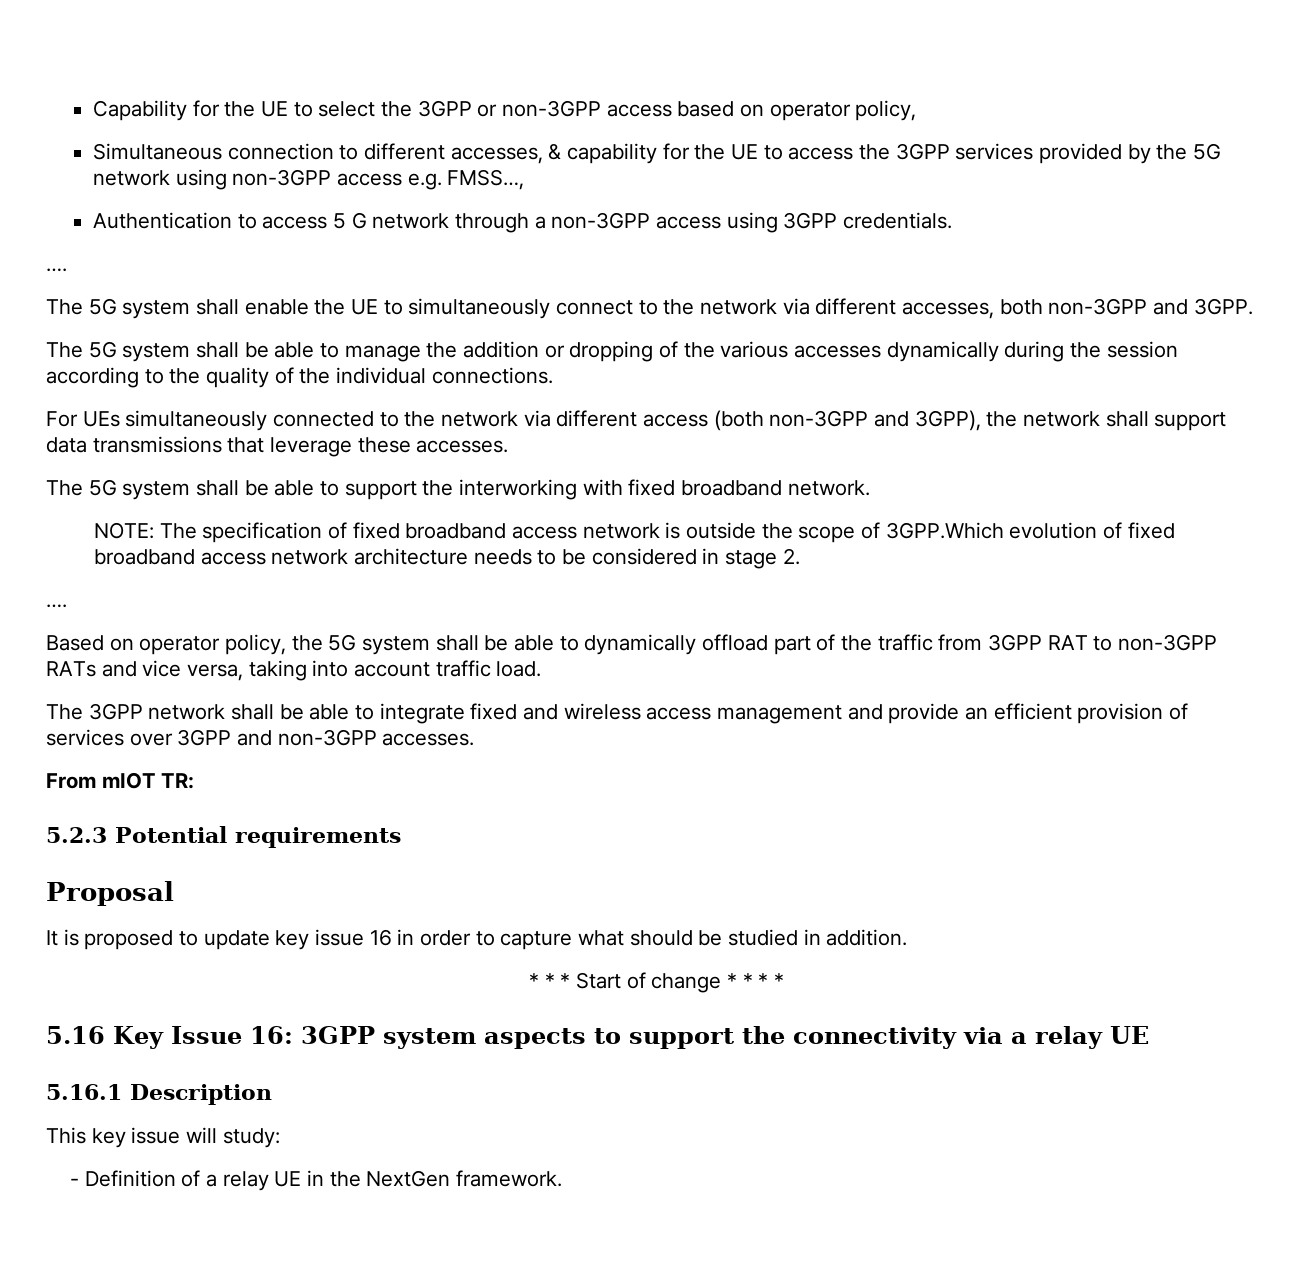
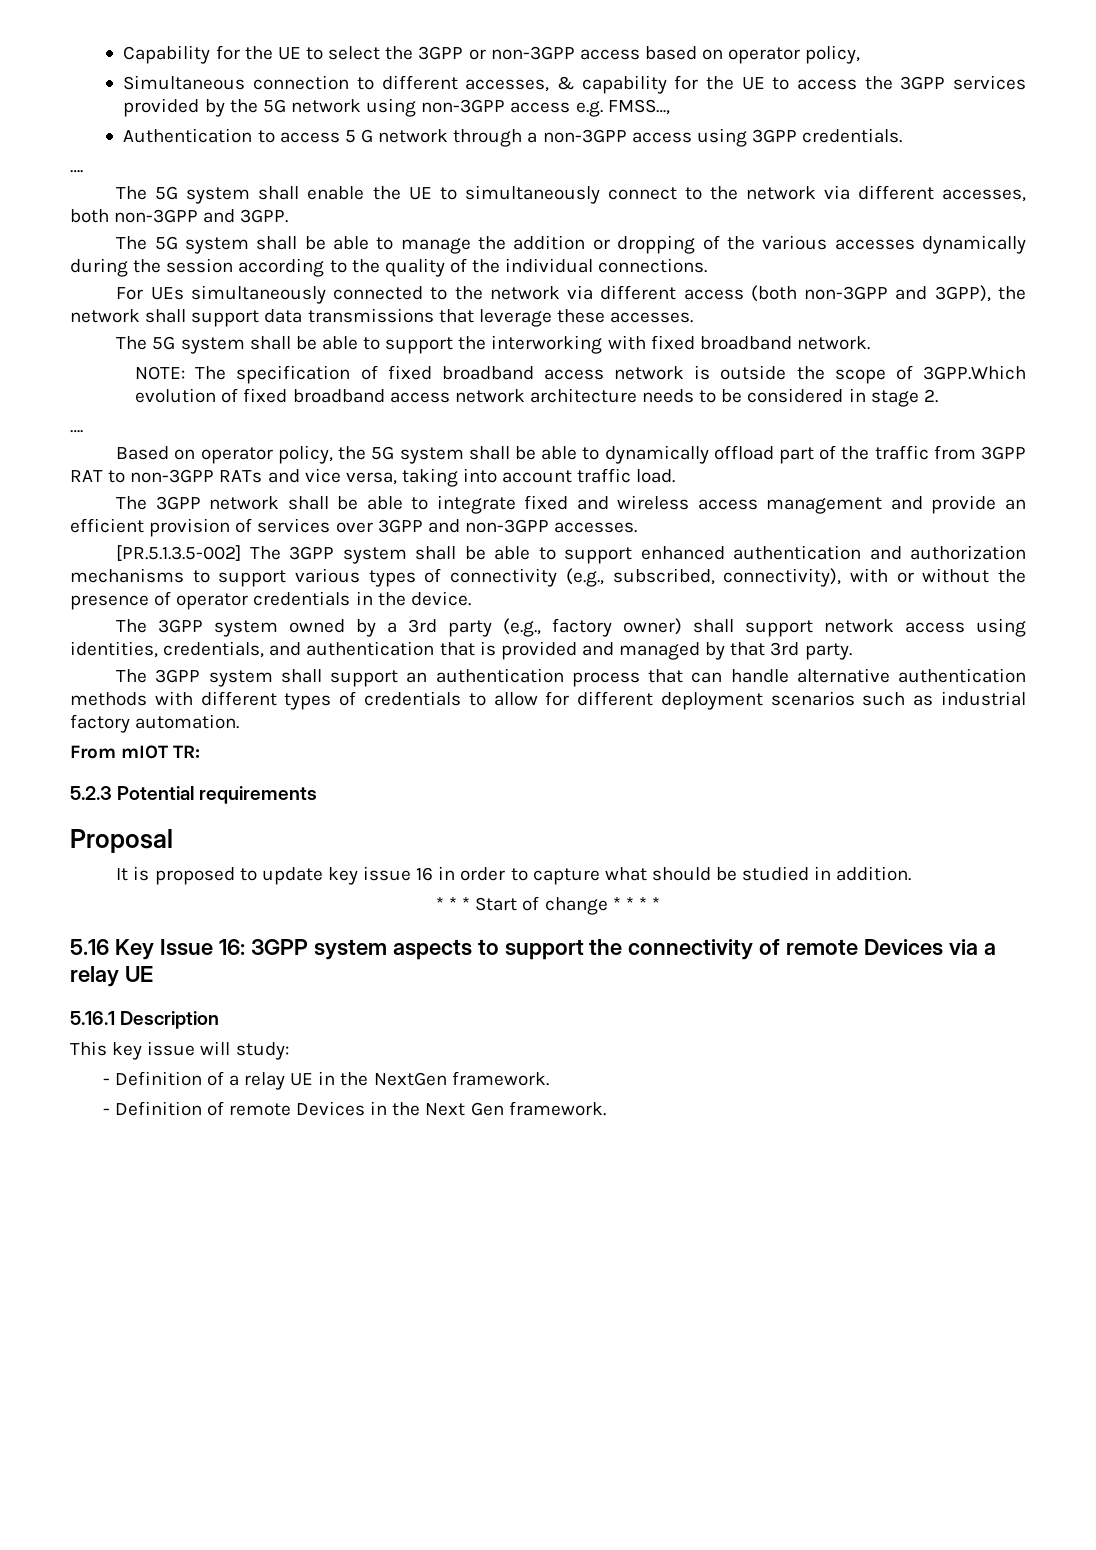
+ [PR.5.1.3.5-002] The 3GPP system shall be able to support enhanced authentication and authorization mechanisms to support various types of connectivity (e.g., subscribed, connectivity), with or without the presence of operator credentials in the device.
+ The 3GPP system owned by a 3rd party (e.g., factory owner) shall support network access using identities, credentials, and authentication that is provided and managed by that 3rd party.
+ The 3GPP system shall support an authentication process that can handle alternative authentication methods with different types of credentials to allow for different deployment scenarios such as industrial factory automation.
- 5.16 Key Issue 16: 3GPP system aspects to support the connectivity via a relay UE
+ 5.16 Key Issue 16: 3GPP system aspects to support the connectivity of remote Devices via a relay UE
+ - Definition of remote Devices in the Next Gen framework.

